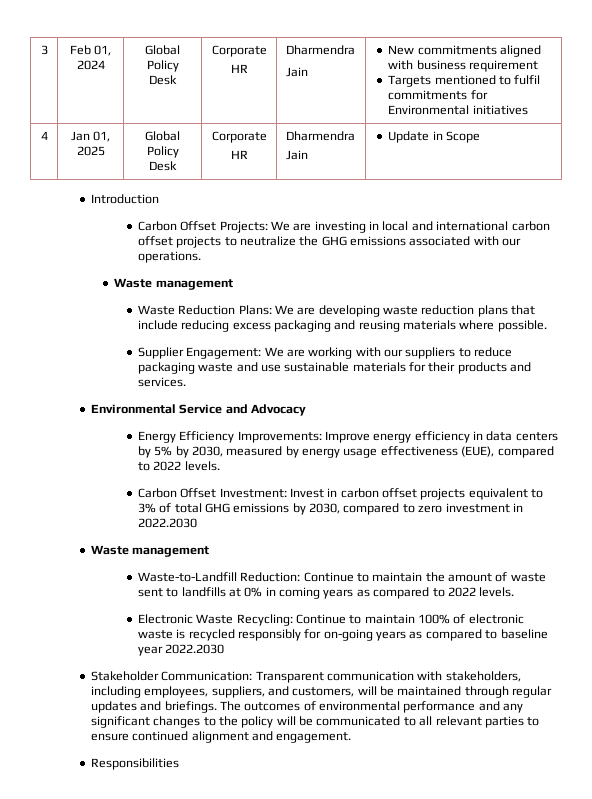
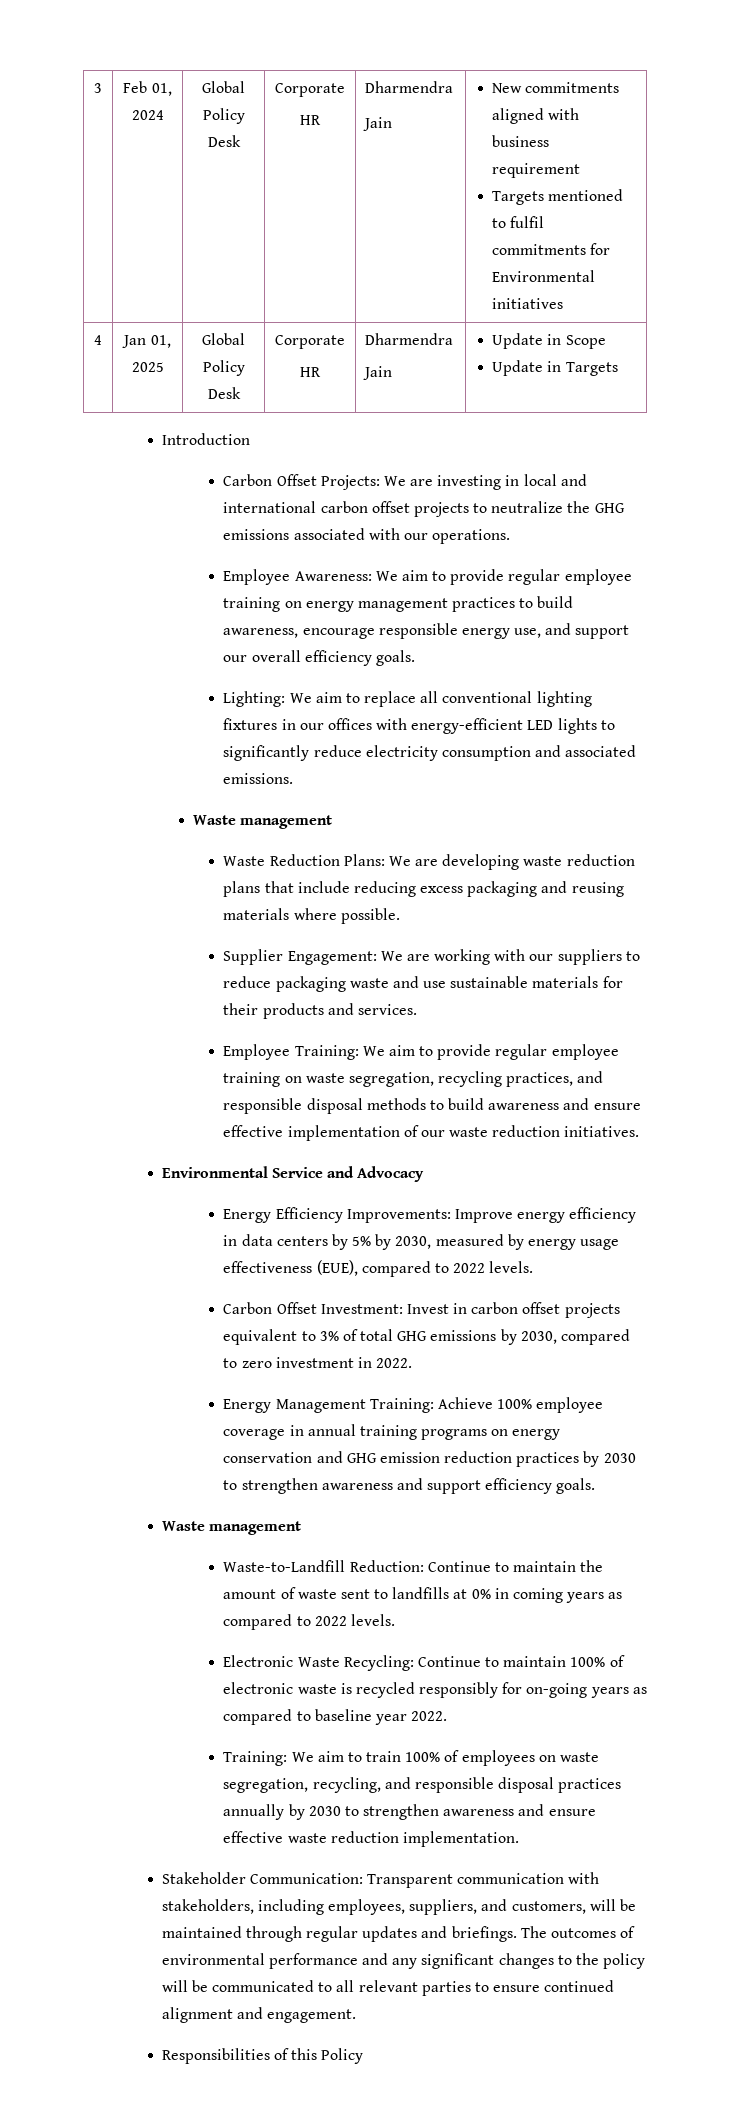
  4 | Jan 01, 2025 | Global Policy Desk | Corporate
  HR | Dharmendra
  Jain | Update in Scope
+ Update in Targets
+ Employee Awareness: We aim to provide regular employee training on energy management practices to build awareness, encourage responsible energy use, and support our overall efficiency goals.
+ Lighting: We aim to replace all conventional lighting fixtures in our offices with energy-efficient LED lights to significantly reduce electricity consumption and associated emissions.
+ Employee Training: We aim to provide regular employee training on waste segregation, recycling practices, and responsible disposal methods to build awareness and ensure effective implementation of our waste reduction initiatives.
- Carbon Offset Investment: Invest in carbon offset projects equivalent to 3% of total GHG emissions by 2030, compared to zero investment in 2022.2030
+ Carbon Offset Investment: Invest in carbon offset projects equivalent to 3% of total GHG emissions by 2030, compared to zero investment in 2022.
+ Energy Management Training: Achieve 100% employee coverage in annual training programs on energy conservation and GHG emission reduction practices by 2030 to strengthen awareness and support efficiency goals.
- Electronic Waste Recycling: Continue to maintain 100% of electronic waste is recycled responsibly for on-going years as compared to baseline year 2022.2030
+ Electronic Waste Recycling: Continue to maintain 100% of electronic waste is recycled responsibly for on-going years as compared to baseline year 2022.
+ Training: We aim to train 100% of employees on waste segregation, recycling, and responsible disposal practices annually by 2030 to strengthen awareness and ensure effective waste reduction implementation.
- Responsibilities
+ Responsibilities of this Policy

